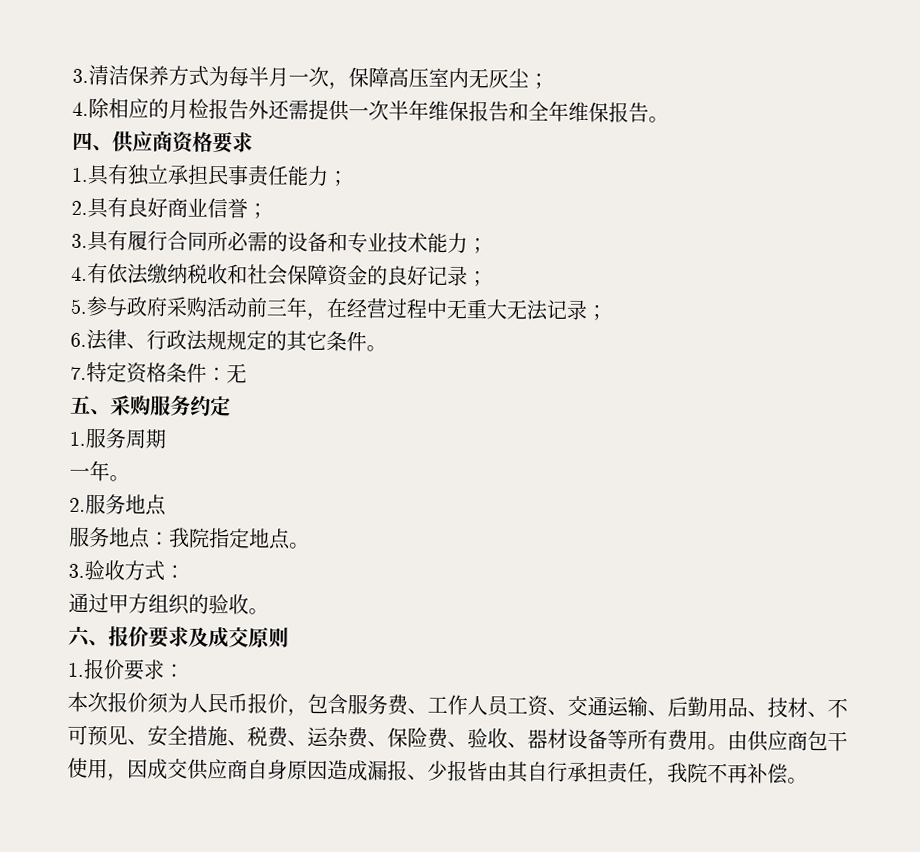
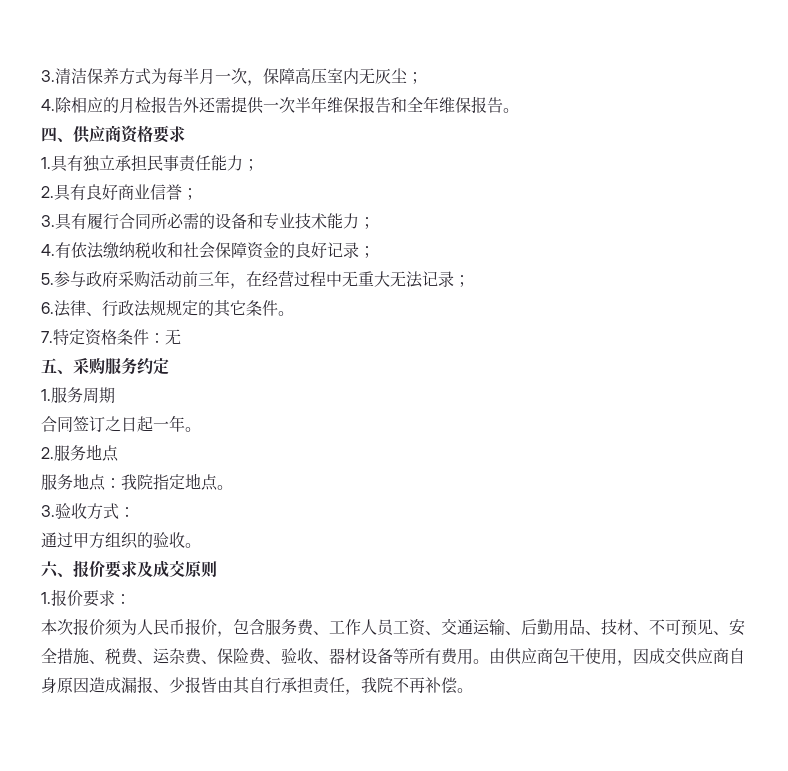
- 一年。
+ 合同签订之日起一年。

